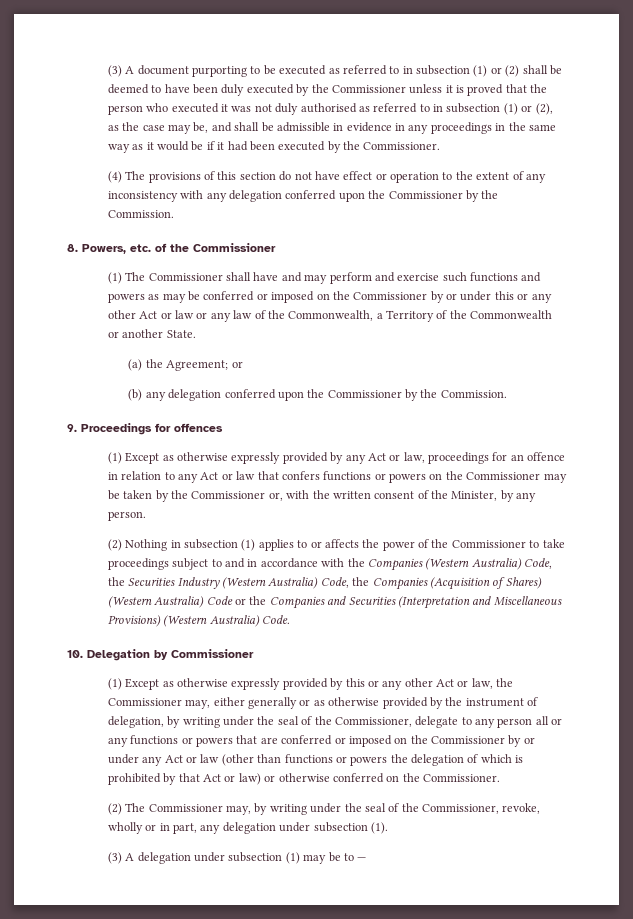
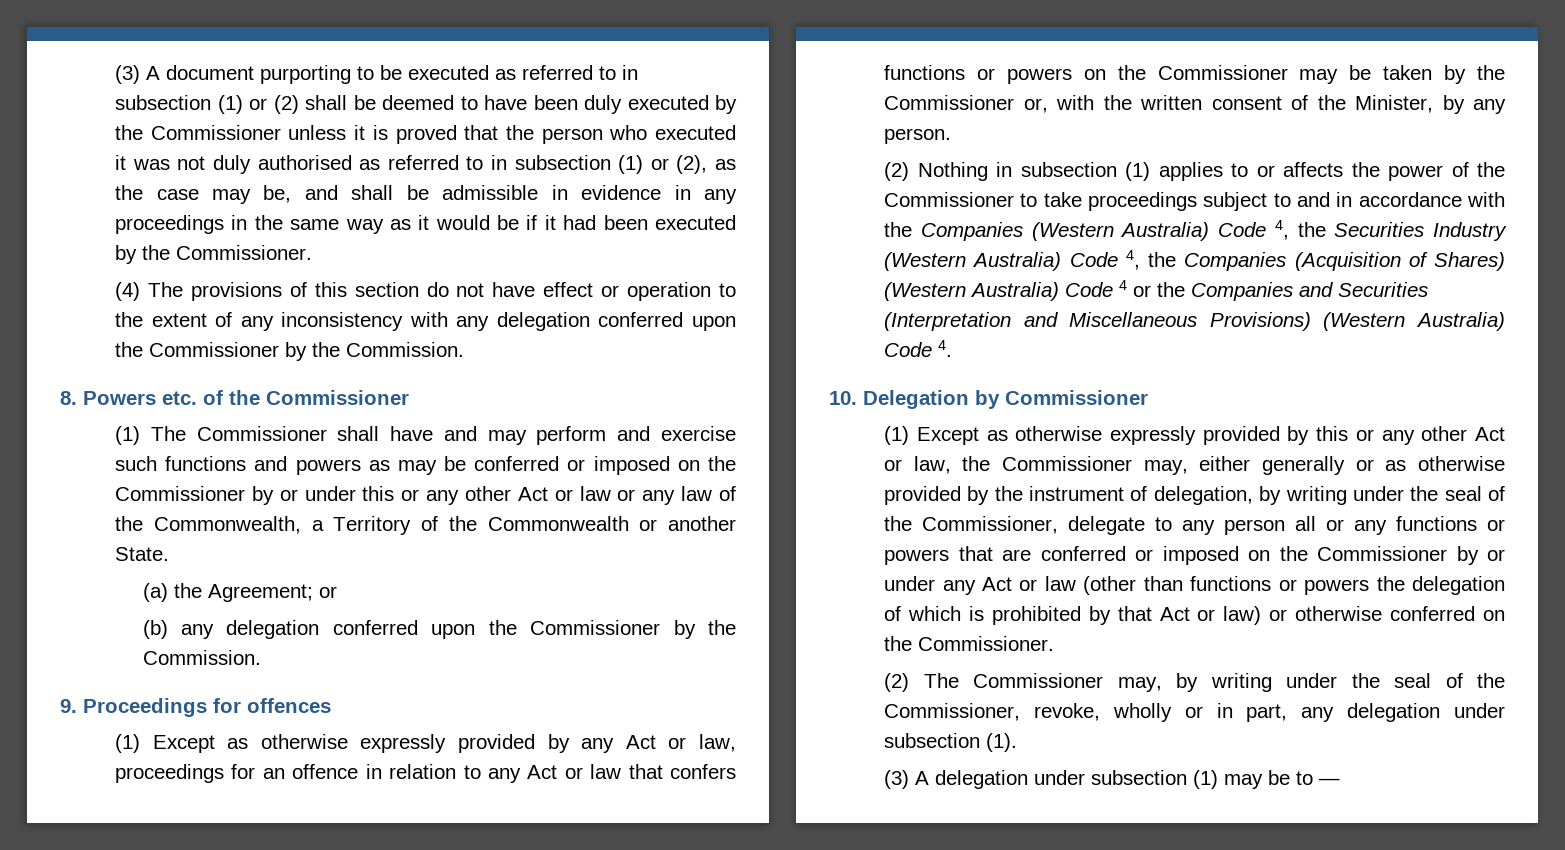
- 8. Powers, etc. of the Commissioner
+ 8. Powers etc. of the Commissioner
- (2) Nothing in subsection (1) applies to or affects the power of the Commissioner to take proceedings subject to and in accordance with the Companies (Western Australia) Code, the Securities Industry (Western Australia) Code, the Companies (Acquisition of Shares) (Western Australia) Code or the Companies and Securities (Interpretation and Miscellaneous Provisions) (Western Australia) Code.
+ (2) Nothing in subsection (1) applies to or affects the power of the Commissioner to take proceedings subject to and in accordance with the Companies (Western Australia) Code 4, the Securities Industry (Western Australia) Code 4, the Companies (Acquisition of Shares) (Western Australia) Code 4 or the Companies and Securities (Interpretation and Miscellaneous Provisions) (Western Australia) Code 4.

